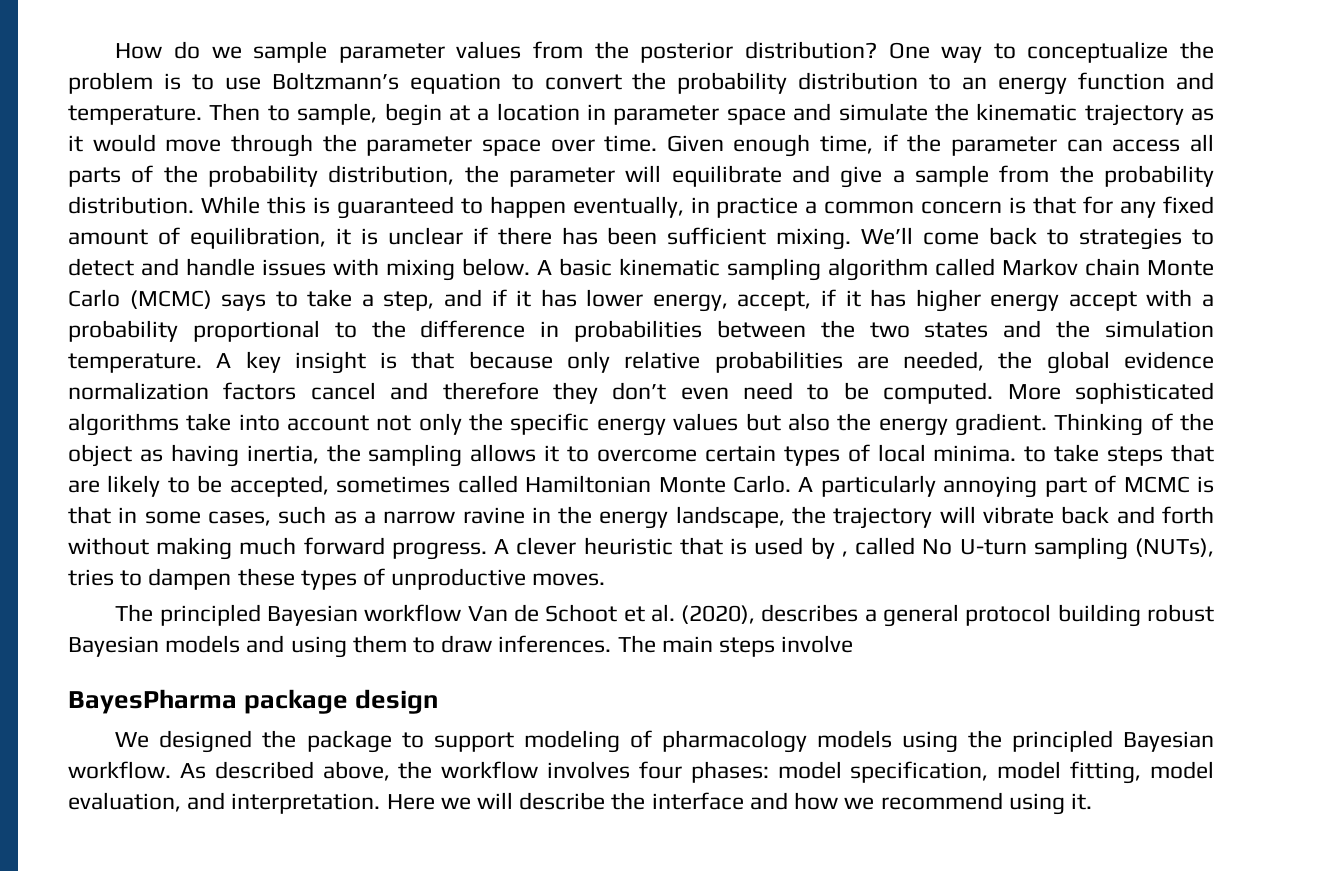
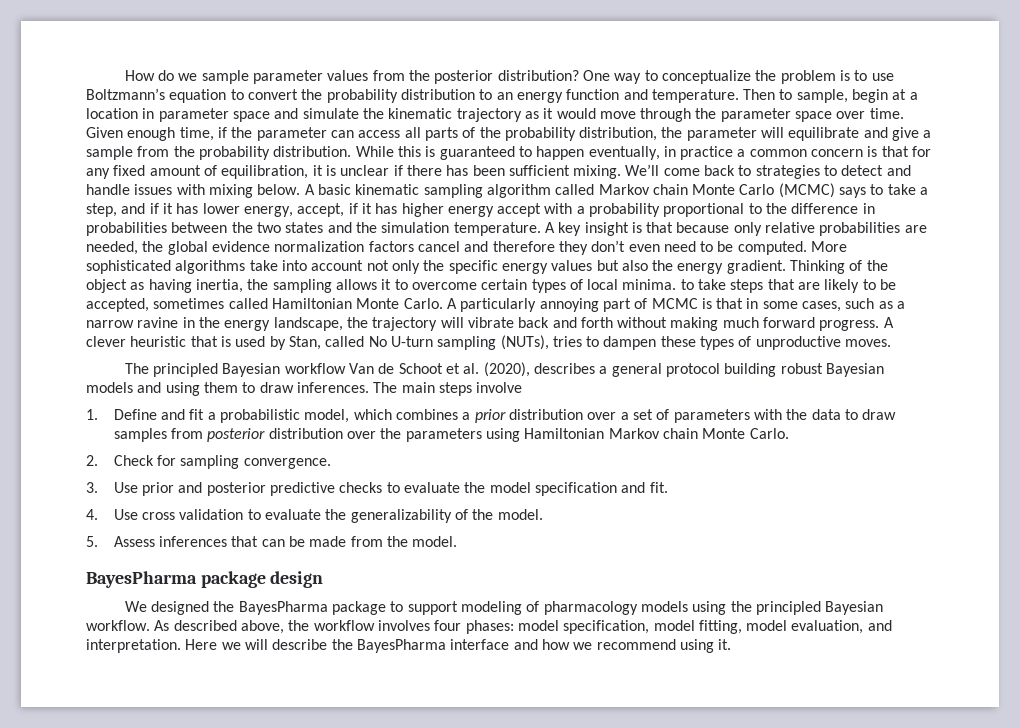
- A clever heuristic that is used by , called No U-turn sampling (NUTs), tries to dampen these types of unproductive moves.
+ A clever heuristic that is used by Stan, called No U-turn sampling (NUTs), tries to dampen these types of unproductive moves.
+ 1. Define and fit a probabilistic model, which combines a prior distribution over a set of parameters with the data to draw samples from posterior distribution over the parameters using Hamiltonian Markov chain Monte Carlo.
+ 2. Check for sampling convergence.
+ 3. Use prior and posterior predictive checks to evaluate the model specification and fit.
+ 4. Use cross validation to evaluate the generalizability of the model.
+ 5. Assess inferences that can be made from the model.
- We designed the package to support modeling of pharmacology models using the principled Bayesian workflow.
+ We designed the BayesPharma package to support modeling of pharmacology models using the principled Bayesian workflow.
- Here we will describe the interface and how we recommend using it.
+ Here we will describe the BayesPharma interface and how we recommend using it.

